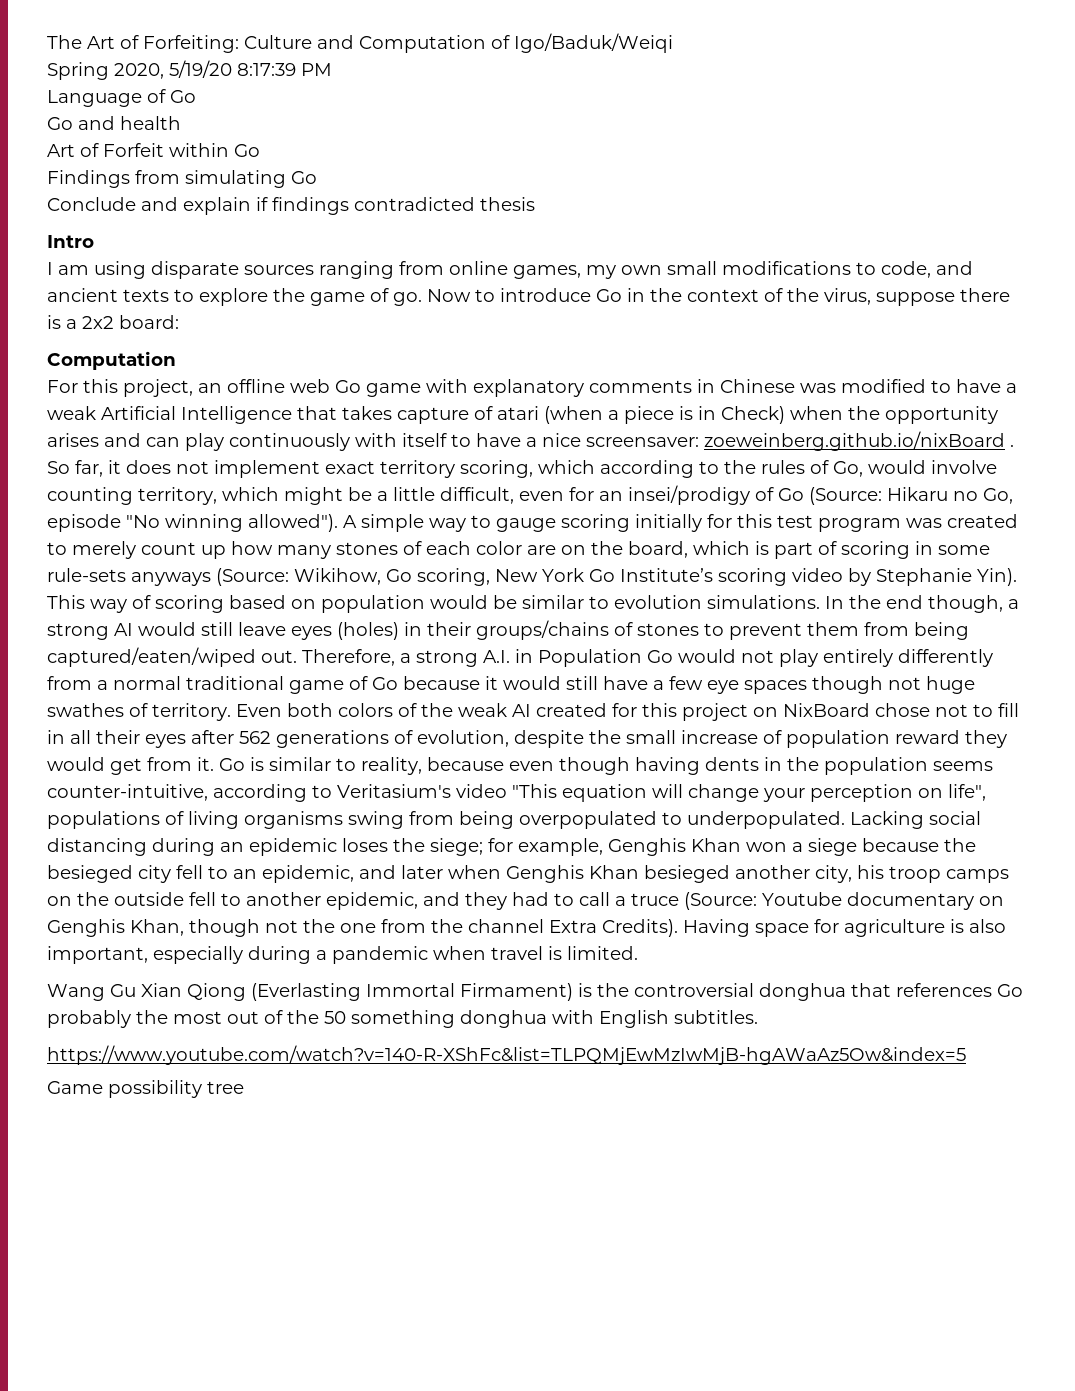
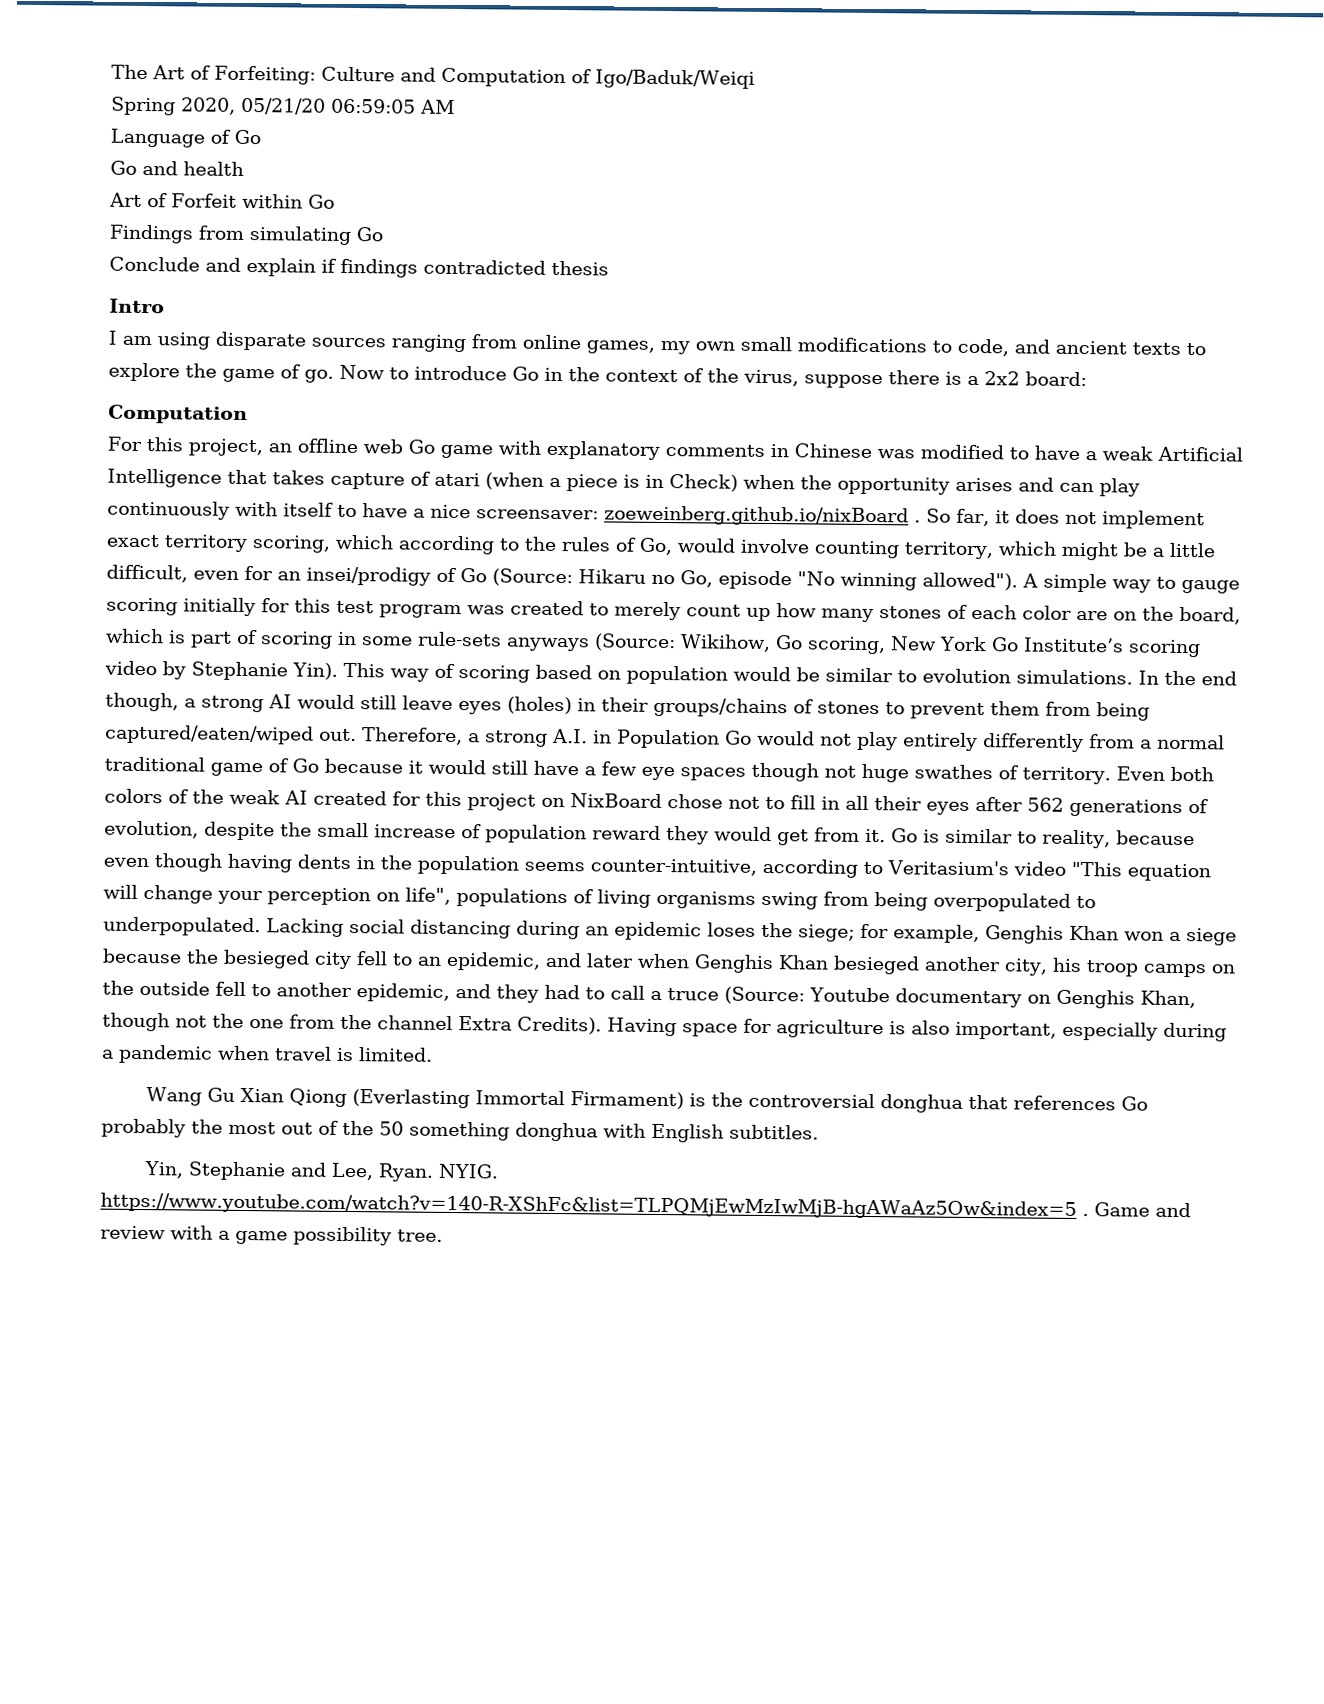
- Spring 2020, 5/19/20 8:17:39 PM
+ Spring 2020, 05/21/20 06:59:05 AM
- https://www.youtube.com/watch?v=140-R-XShFc&list=TLPQMjEwMzIwMjB-hgAWaAz5Ow&index=5
- Game possibility tree
+ Yin, Stephanie and Lee, Ryan. NYIG. https://www.youtube.com/watch?v=140-R-XShFc&list=TLPQMjEwMzIwMjB-hgAWaAz5Ow&index=5 . Game and review with a game possibility tree.

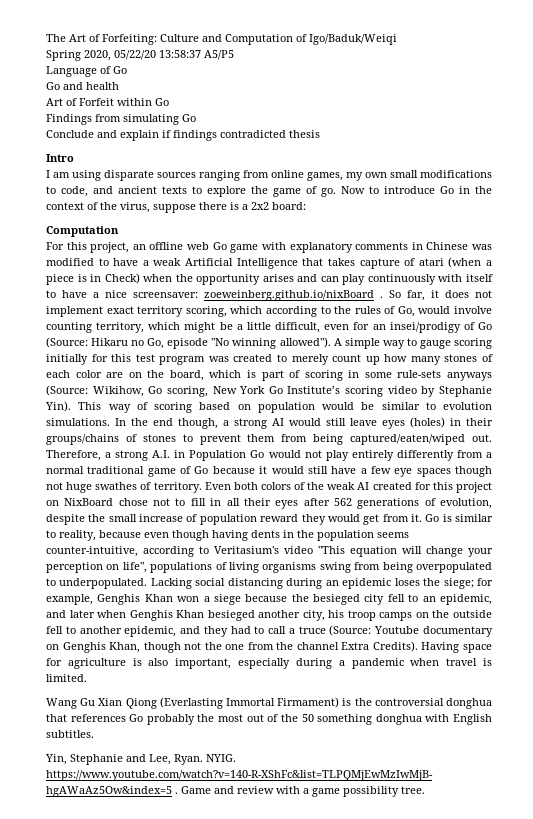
- Spring 2020, 05/21/20 06:59:05 AM
+ Spring 2020, 05/22/20 13:58:37 A5/P5

